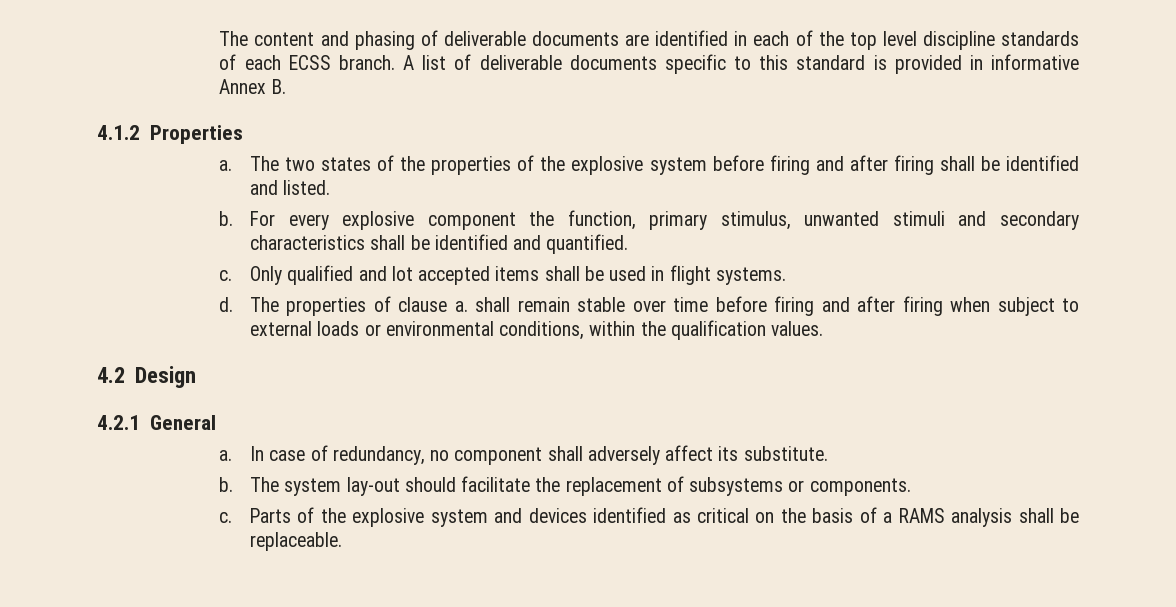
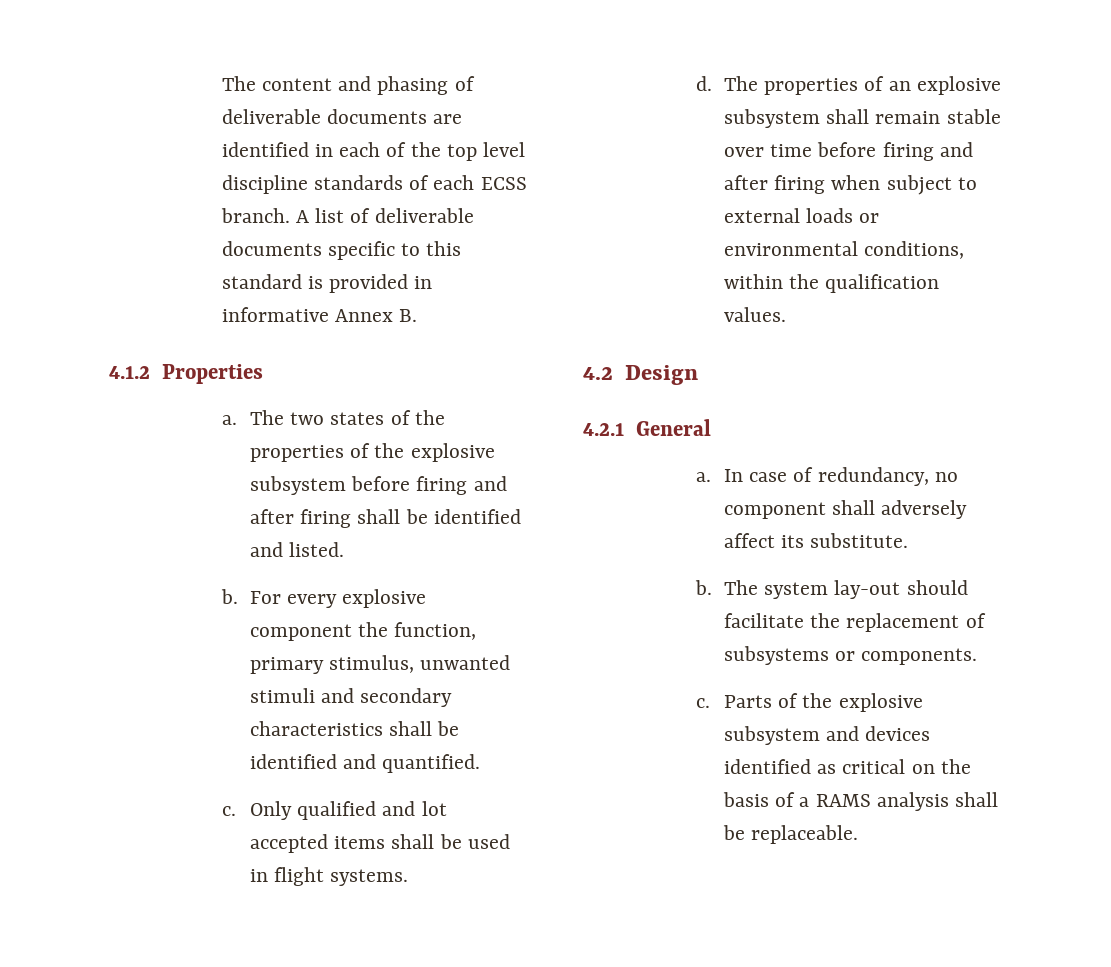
- The two states of the properties of the explosive system before firing and after firing shall be identified and listed.
+ The two states of the properties of the explosive subsystem before firing and after firing shall be identified and listed.
- The properties of clause a. shall remain stable over time before firing and after firing when subject to external loads or environmental conditions, within the qualification values.
+ The properties of an explosive subsystem shall remain stable over time before firing and after firing when subject to external loads or environmental conditions, within the qualification values.
- Parts of the explosive system and devices identified as critical on the basis of a RAMS analysis shall be replaceable.
+ Parts of the explosive subsystem and devices identified as critical on the basis of a RAMS analysis shall be replaceable.

